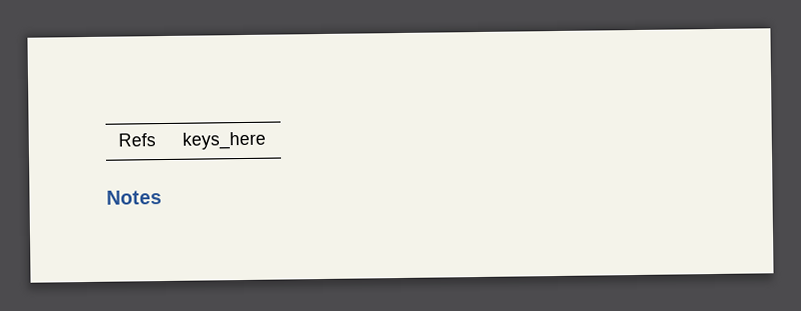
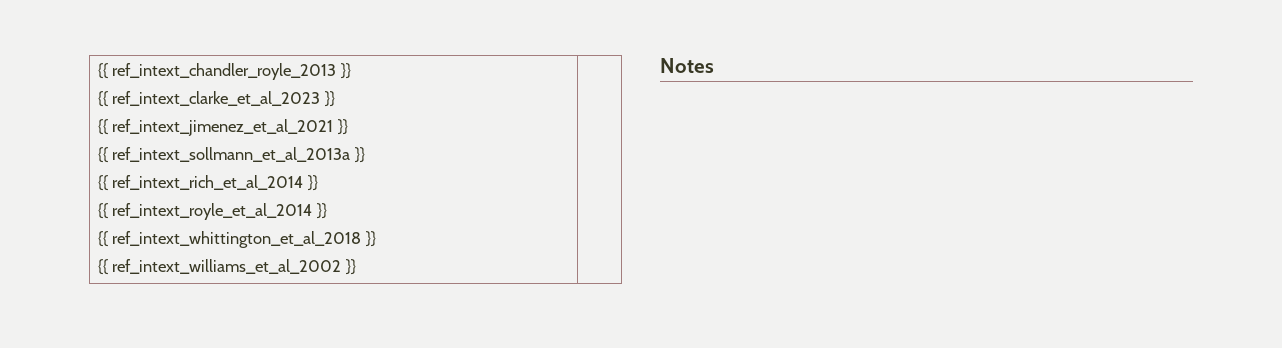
- Refs | keys_here
+ {{ ref_intext_chandler_royle_2013 }}
+ {{ ref_intext_clarke_et_al_2023 }}
+ {{ ref_intext_jimenez_et_al_2021 }}
+ {{ ref_intext_sollmann_et_al_2013a }}
+ {{ ref_intext_rich_et_al_2014 }}
+ {{ ref_intext_royle_et_al_2014 }}
+ {{ ref_intext_whittington_et_al_2018 }}
+ {{ ref_intext_williams_et_al_2002 }} |

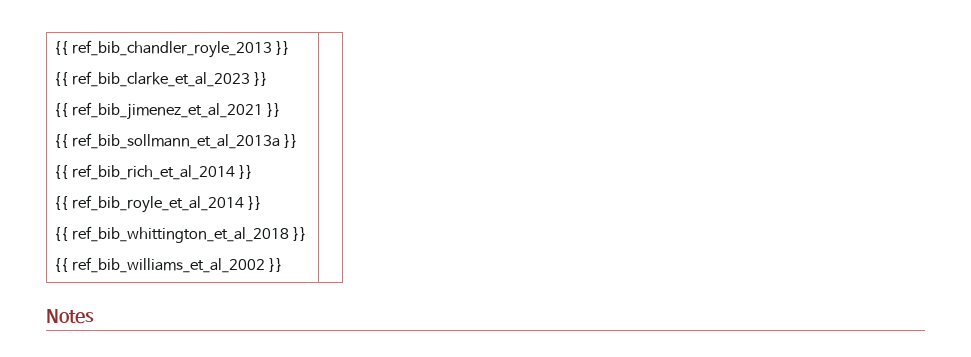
- {{ ref_intext_chandler_royle_2013 }}
- {{ ref_intext_clarke_et_al_2023 }}
- {{ ref_intext_jimenez_et_al_2021 }}
- {{ ref_intext_sollmann_et_al_2013a }}
- {{ ref_intext_rich_et_al_2014 }}
- {{ ref_intext_royle_et_al_2014 }}
- {{ ref_intext_whittington_et_al_2018 }}
- {{ ref_intext_williams_et_al_2002 }} |
+ {{ ref_bib_chandler_royle_2013 }}
+ {{ ref_bib_clarke_et_al_2023 }}
+ {{ ref_bib_jimenez_et_al_2021 }}
+ {{ ref_bib_sollmann_et_al_2013a }}
+ {{ ref_bib_rich_et_al_2014 }}
+ {{ ref_bib_royle_et_al_2014 }}
+ {{ ref_bib_whittington_et_al_2018 }}
+ {{ ref_bib_williams_et_al_2002 }} |

